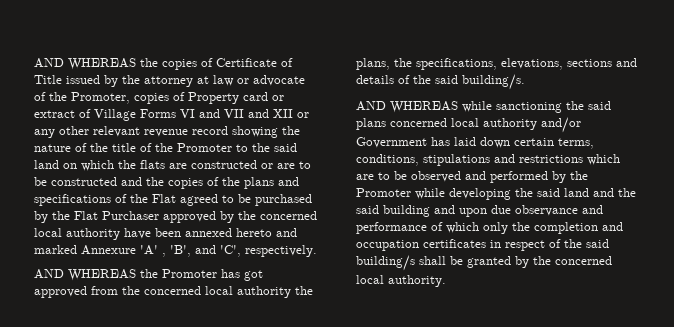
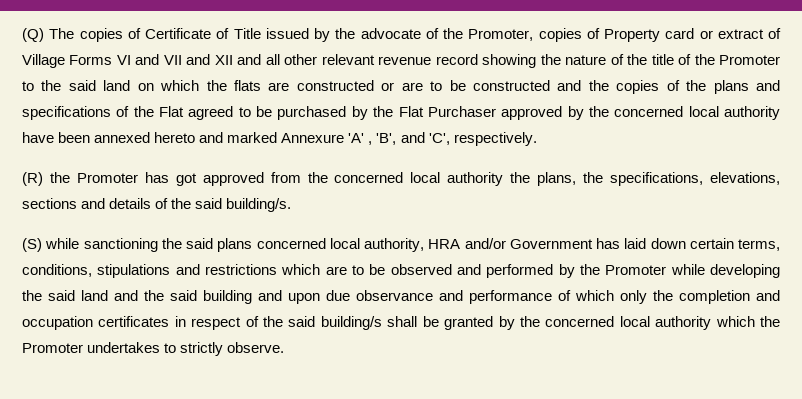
- AND WHEREAS the copies of Certificate of Title issued by the attorney at law or advocate of the Promoter, copies of Property card or extract of Village Forms VI and VII and XII or any other relevant revenue record showing the nature of the title of the Promoter to the said land on which the flats are constructed or are to be constructed and the copies of the plans and specifications of the Flat agreed to be purchased by the Flat Purchaser approved by the concerned local authority have been annexed hereto and marked Annexure 'A' , 'B', and 'C', respectively.
+ (Q) The copies of Certificate of Title issued by the advocate of the Promoter, copies of Property card or extract of Village Forms VI and VII and XII and all other relevant revenue record showing the nature of the title of the Promoter to the said land on which the flats are constructed or are to be constructed and the copies of the plans and specifications of the Flat agreed to be purchased by the Flat Purchaser approved by the concerned local authority have been annexed hereto and marked Annexure 'A' , 'B', and 'C', respectively.
- AND WHEREAS the Promoter has got approved from the concerned local authority the plans, the specifications, elevations, sections and details of the said building/s.
+ (R) the Promoter has got approved from the concerned local authority the plans, the specifications, elevations, sections and details of the said building/s.
- AND WHEREAS while sanctioning the said plans concerned local authority and/or Government has laid down certain terms, conditions, stipulations and restrictions which are to be observed and performed by the Promoter while developing the said land and the said building and upon due observance and performance of which only the completion and occupation certificates in respect of the said building/s shall be granted by the concerned local authority.
+ (S) while sanctioning the said plans concerned local authority, HRA and/or Government has laid down certain terms, conditions, stipulations and restrictions which are to be observed and performed by the Promoter while developing the said land and the said building and upon due observance and performance of which only the completion and occupation certificates in respect of the said building/s shall be granted by the concerned local authority which the Promoter undertakes to strictly observe.

